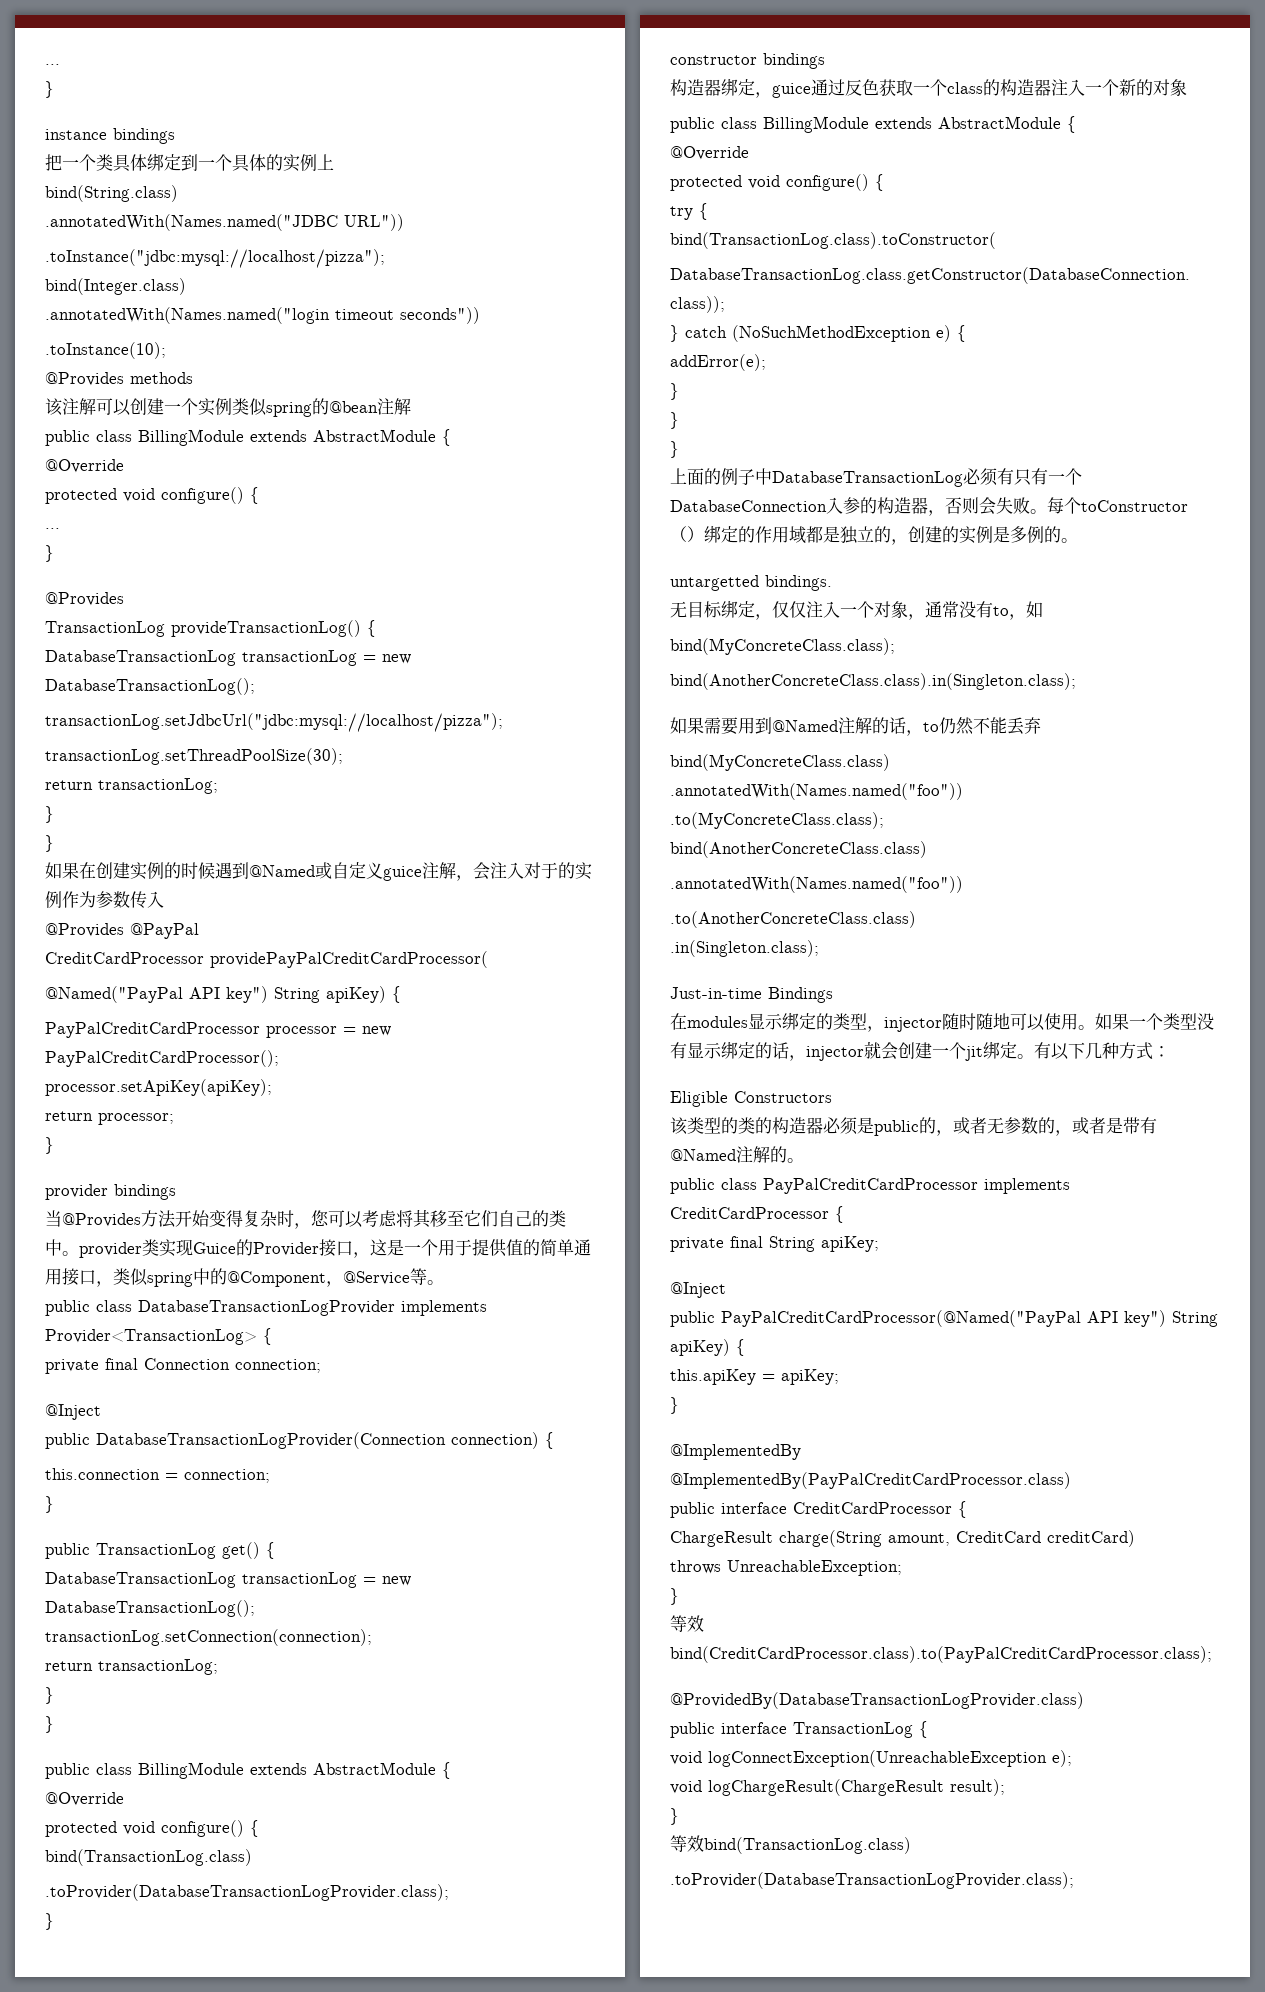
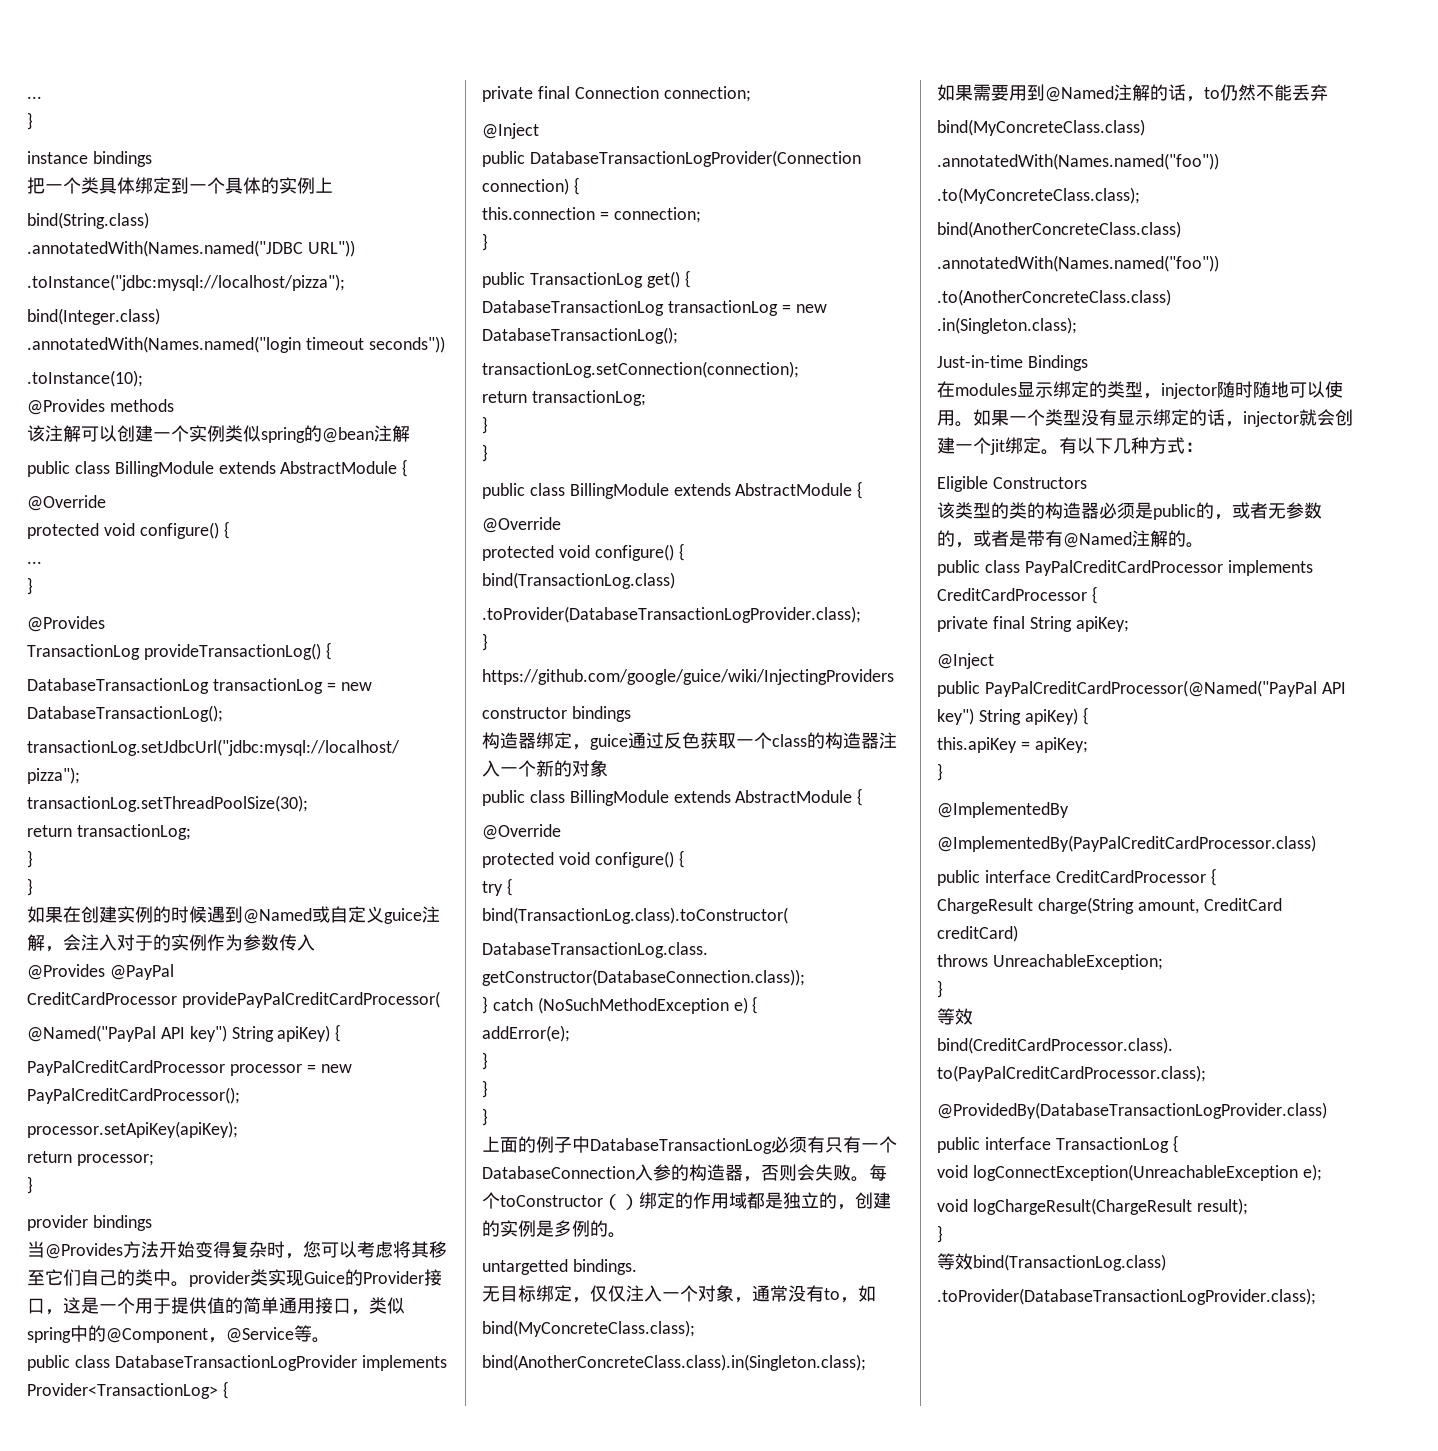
+ https://github.com/google/guice/wiki/InjectingProviders

